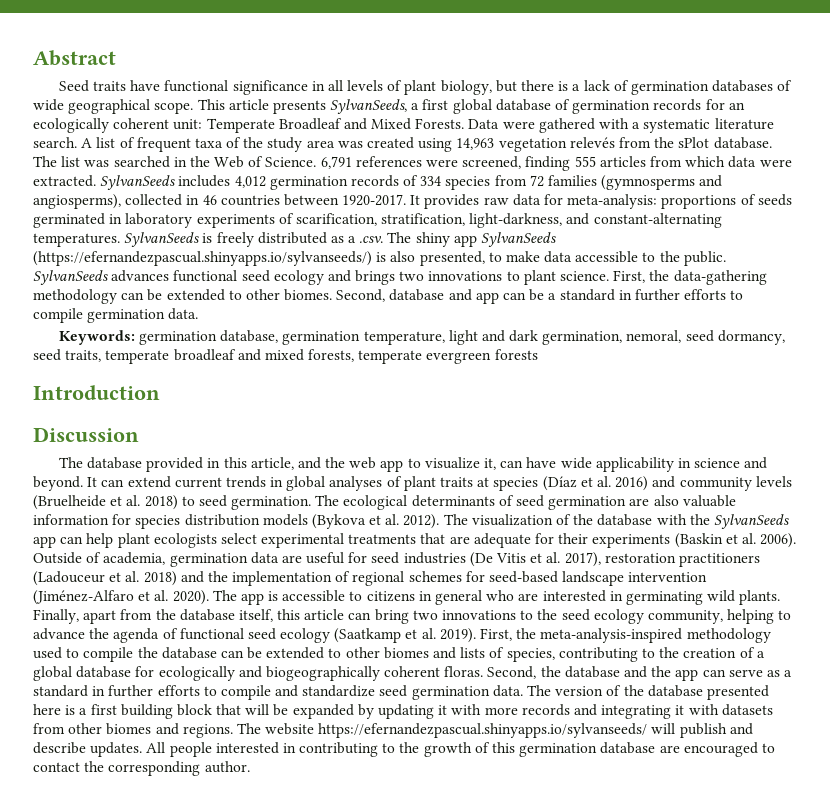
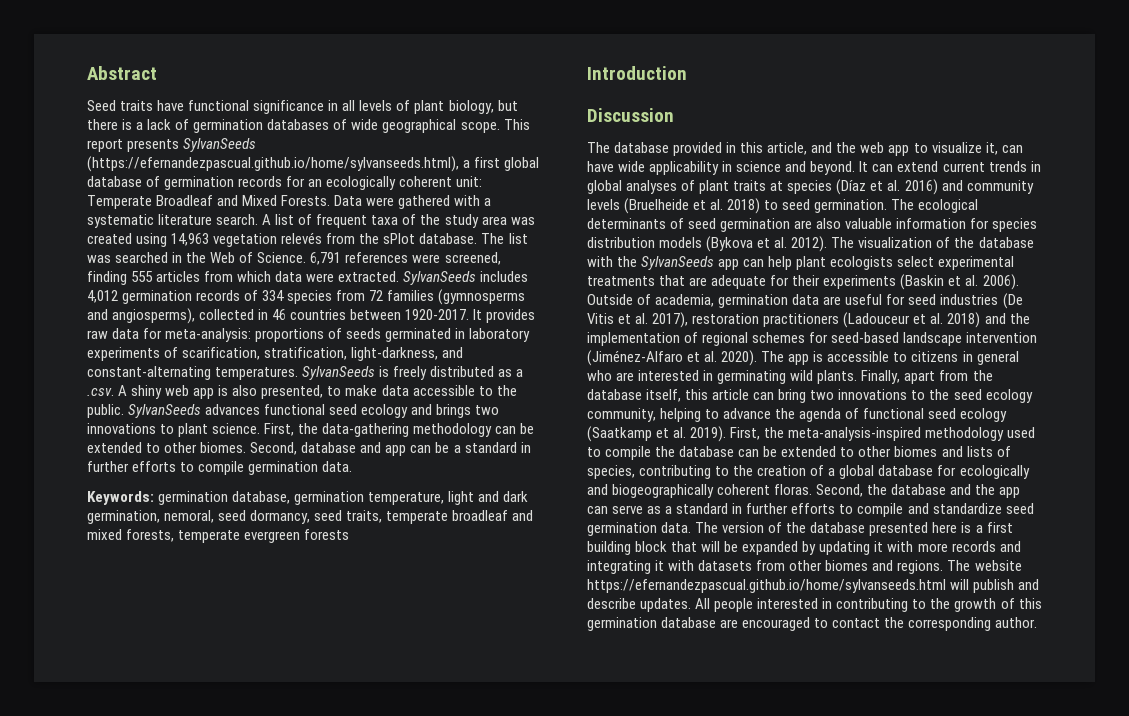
- This article presents SylvanSeeds, a first global database of germination records for an ecologically coherent unit: Temperate Broadleaf and Mixed Forests.
+ This report presents SylvanSeeds (https://efernandezpascual.github.io/home/sylvanseeds.html), a first global database of germination records for an ecologically coherent unit: Temperate Broadleaf and Mixed Forests.
- SylvanSeeds is freely distributed as a .csv. The shiny app SylvanSeeds (https://efernandezpascual.shinyapps.io/sylvanseeds/) is also presented, to make data accessible to the public.
+ SylvanSeeds is freely distributed as a .csv. A shiny web app is also presented, to make data accessible to the public.
- The website https://efernandezpascual.shinyapps.io/sylvanseeds/ will publish and describe updates.
+ The website https://efernandezpascual.github.io/home/sylvanseeds.html will publish and describe updates.

